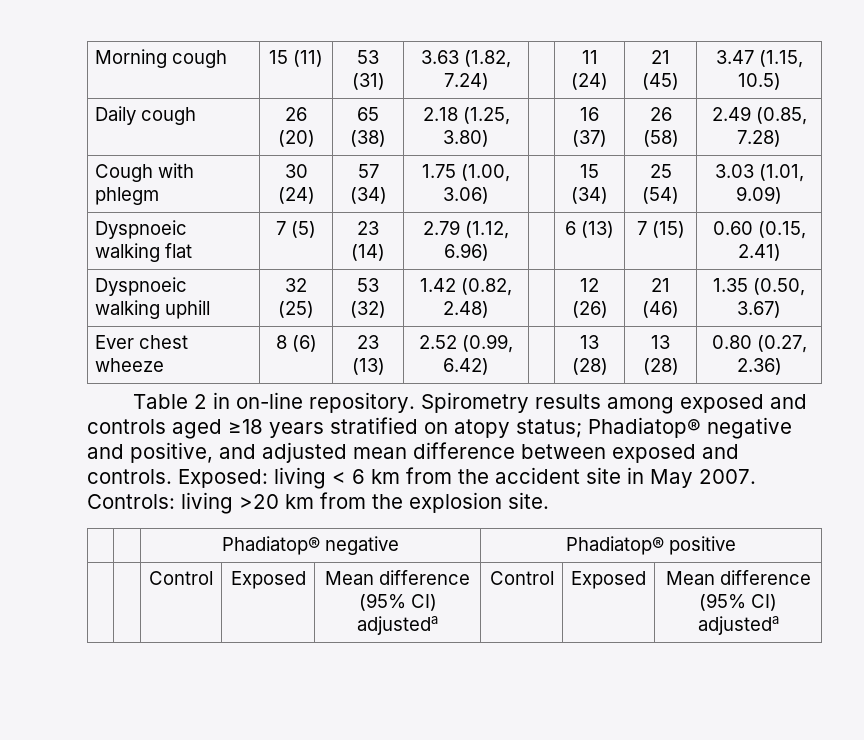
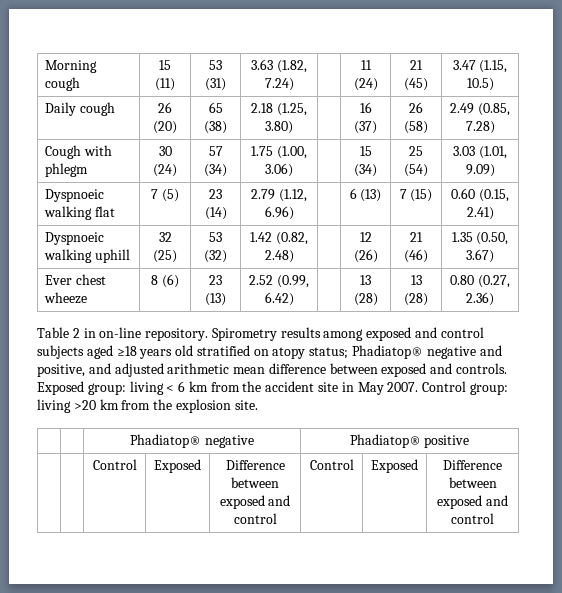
- Spirometry results among exposed and controls aged ≥18 years stratified on atopy status; Phadiatop® negative and positive, and adjusted mean difference between exposed and controls.
+ Spirometry results among exposed and control subjects aged ≥18 years old stratified on atopy status; Phadiatop® negative and positive, and adjusted arithmetic mean difference between exposed and controls.
- Exposed: living < 6 km from the accident site in May 2007.
+ Exposed group: living < 6 km from the accident site in May 2007.
- Controls: living >20 km from the explosion site.
+ Control group: living >20 km from the explosion site.
- | | Control | Exposed | Mean difference (95% CI) adjusteda | Control | Exposed | Mean difference (95% CI) adjusteda
+ | | Control | Exposed | Difference between exposed and control | Control | Exposed | Difference between exposed and control

